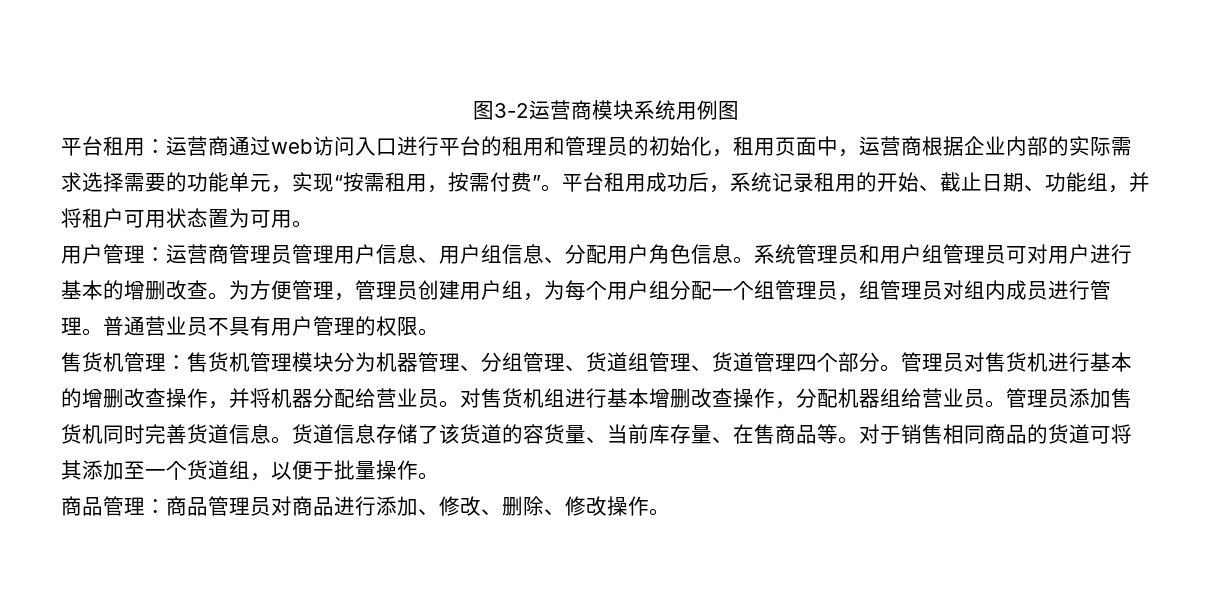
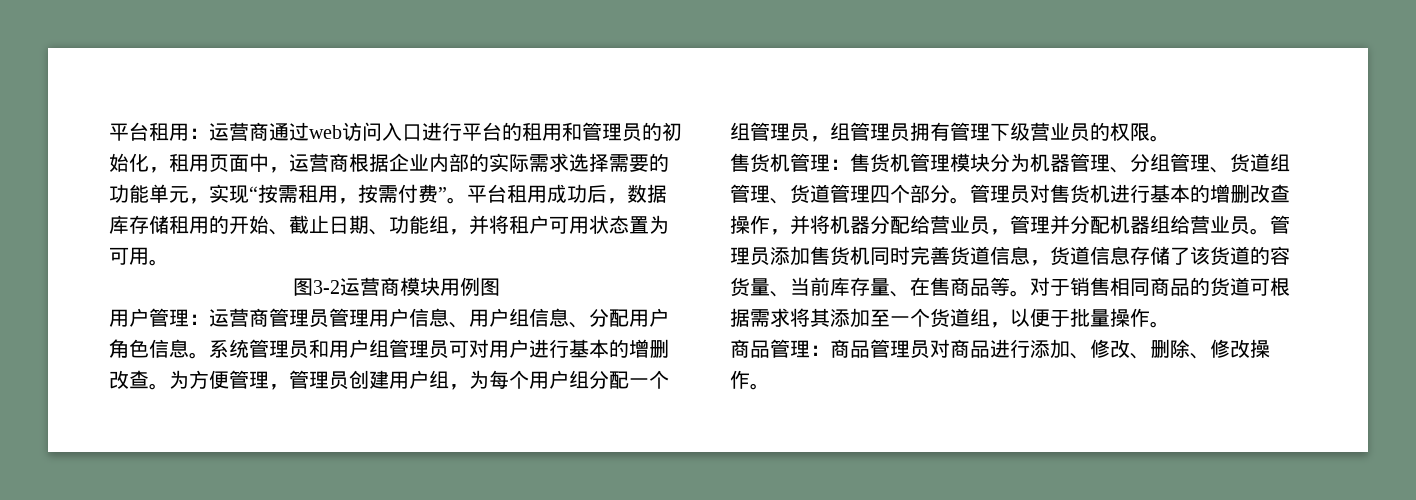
- 图3-2运营商模块系统用例图
- 平台租用成功后，系统记录租用的开始、截止日期、功能组，并将租户可用状态置为可用。
+ 平台租用成功后，数据库存储租用的开始、截止日期、功能组，并将租户可用状态置为可用。
+ 图3-2运营商模块用例图
- 为方便管理，管理员创建用户组，为每个用户组分配一个组管理员，组管理员对组内成员进行管理。普通营业员不具有用户管理的权限。
+ 为方便管理，管理员创建用户组，为每个用户组分配一个组管理员，组管理员拥有管理下级营业员的权限。
- 管理员对售货机进行基本的增删改查操作，并将机器分配给营业员。对售货机组进行基本增删改查操作，分配机器组给营业员。
+ 管理员对售货机进行基本的增删改查操作，并将机器分配给营业员，管理并分配机器组给营业员。
- 管理员添加售货机同时完善货道信息。货道信息存储了该货道的容货量、当前库存量、在售商品等。
+ 管理员添加售货机同时完善货道信息，货道信息存储了该货道的容货量、当前库存量、在售商品等。
- 对于销售相同商品的货道可将其添加至一个货道组，以便于批量操作。
+ 对于销售相同商品的货道可根据需求将其添加至一个货道组，以便于批量操作。

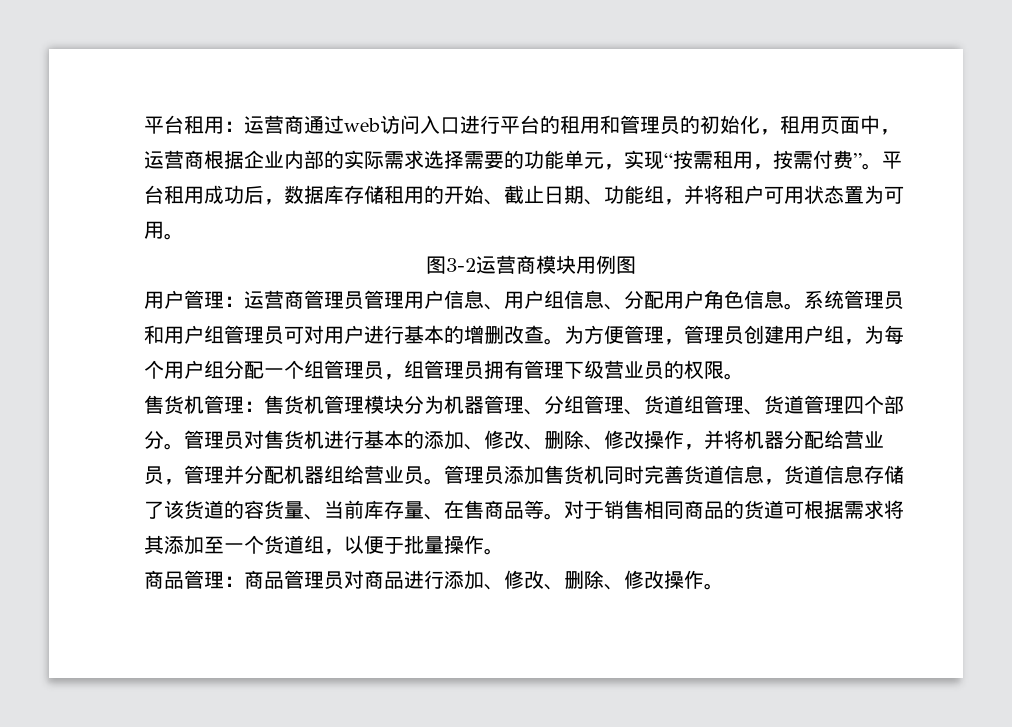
- 管理员对售货机进行基本的增删改查操作，并将机器分配给营业员，管理并分配机器组给营业员。
+ 管理员对售货机进行基本的添加、修改、删除、修改操作，并将机器分配给营业员，管理并分配机器组给营业员。

